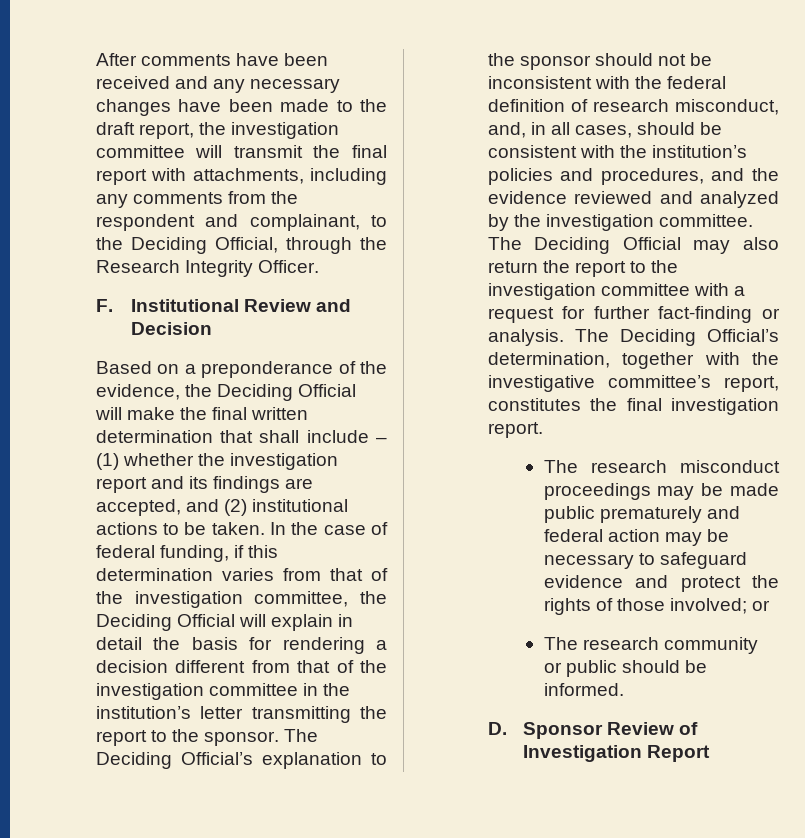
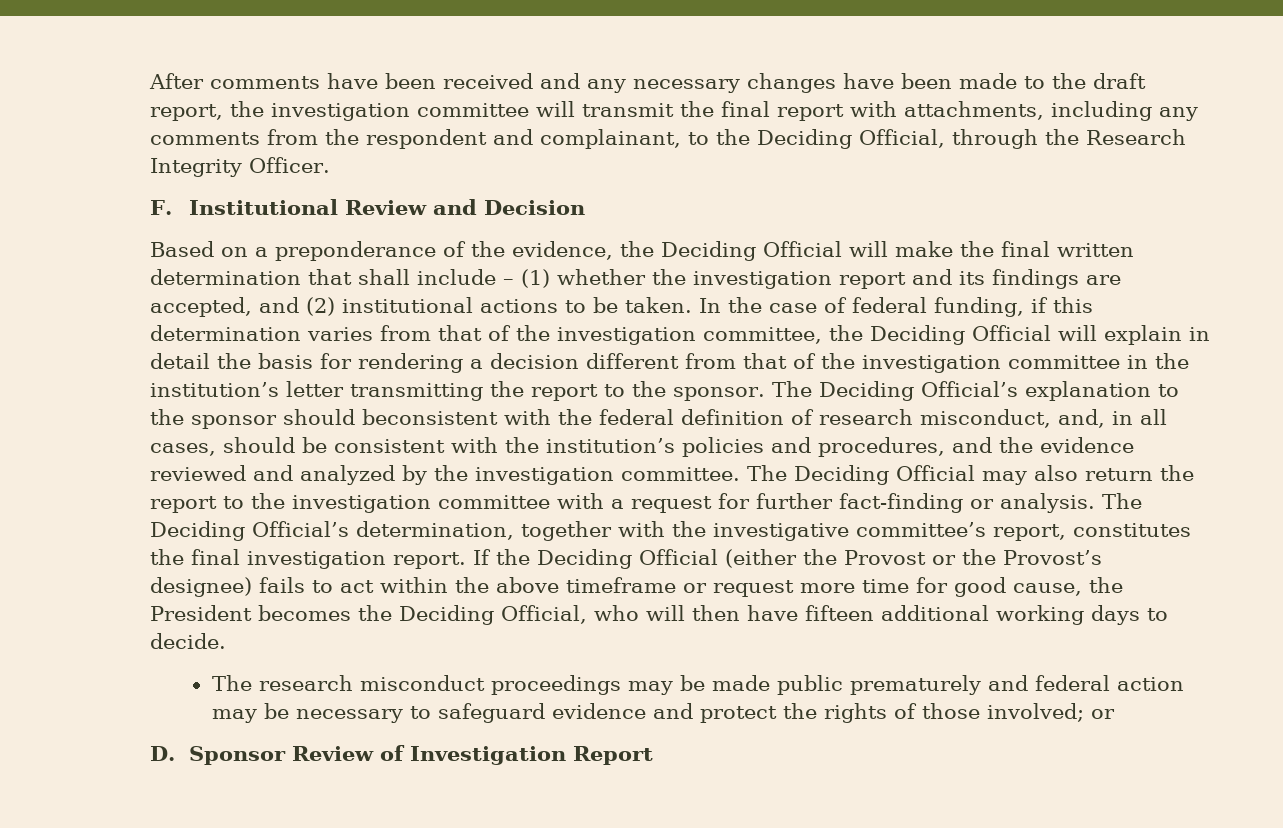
- The Deciding Official’s explanation to the sponsor should not be inconsistent with the federal definition of research misconduct, and, in all cases, should be consistent with the institution’s policies and procedures, and the evidence reviewed and analyzed by the investigation committee.
+ The Deciding Official’s explanation to the sponsor should beconsistent with the federal definition of research misconduct, and, in all cases, should be consistent with the institution’s policies and procedures, and the evidence reviewed and analyzed by the investigation committee.
+ If the Deciding Official (either the Provost or the Provost’s designee) fails to act within the above timeframe or request more time for good cause, the President becomes the Deciding Official, who will then have fifteen additional working days to decide.
- The research community or public should be informed.

